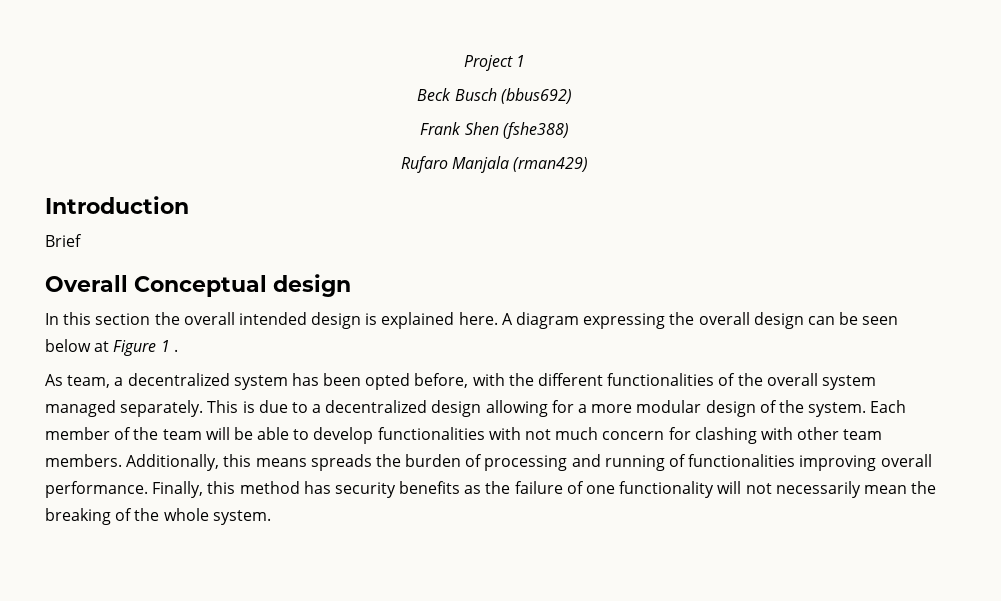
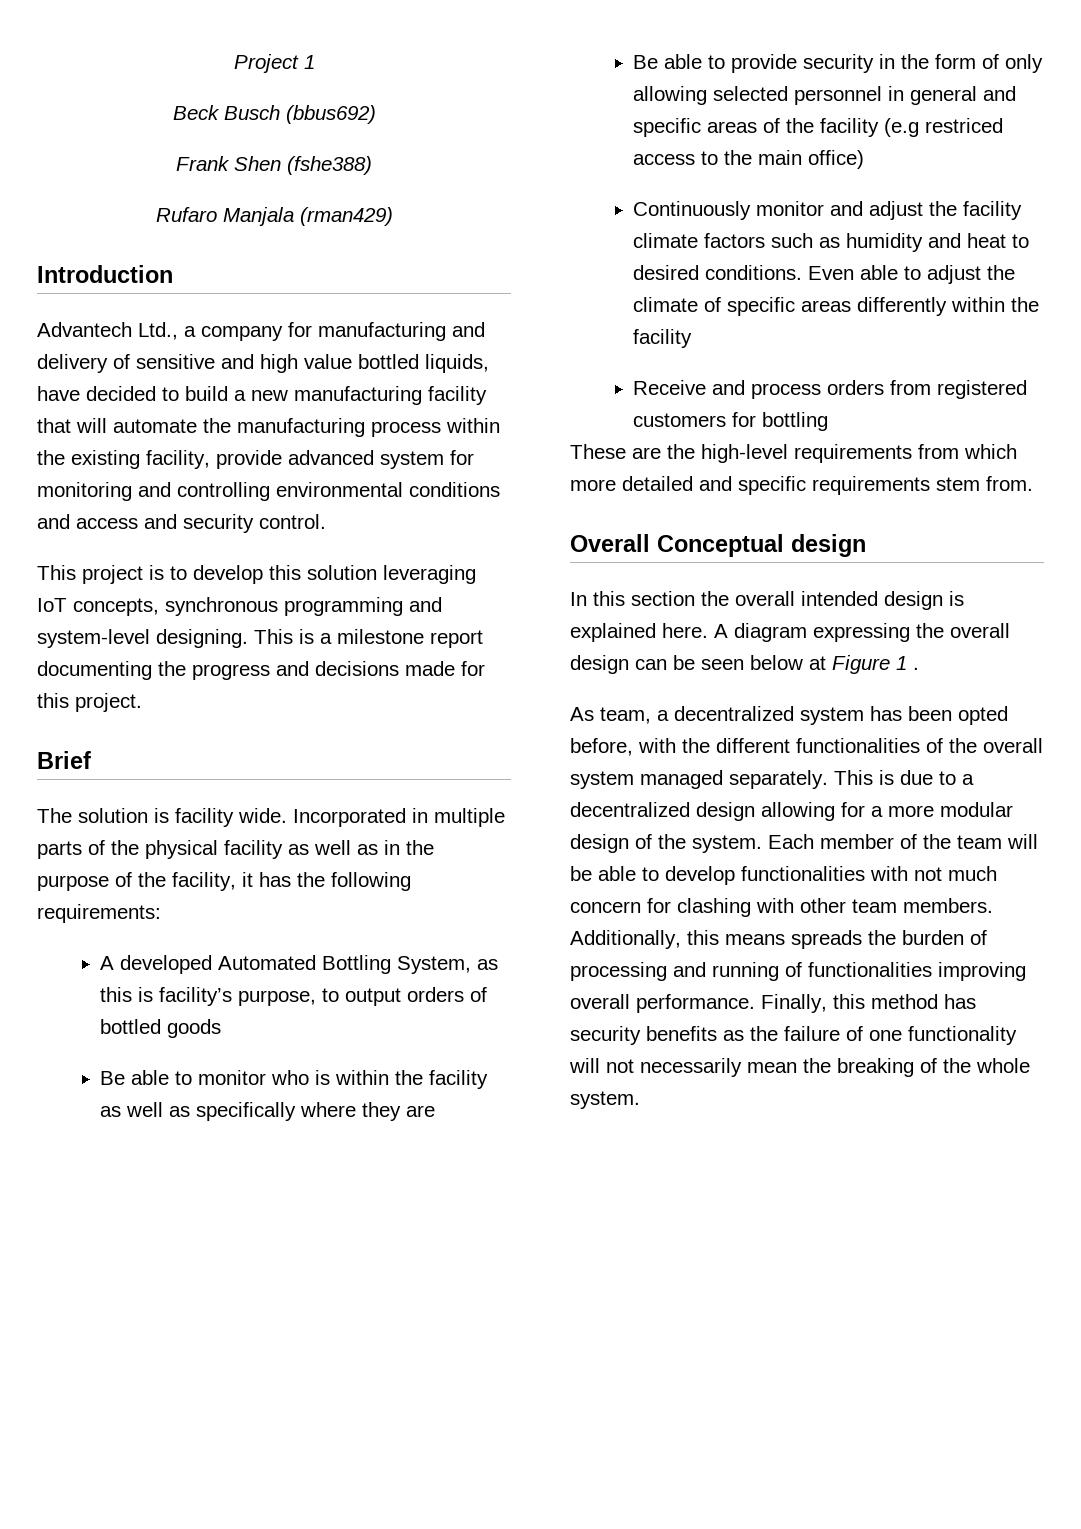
+ Advantech Ltd., a company for manufacturing and delivery of sensitive and high value bottled liquids, have decided to build a new manufacturing facility that will automate the manufacturing process within the existing facility, provide advanced system for monitoring and controlling environmental conditions and access and security control.
+ This project is to develop this solution leveraging IoT concepts, synchronous programming and system-level designing. This is a milestone report documenting the progress and decisions made for this project.
  Brief
+ The solution is facility wide. Incorporated in multiple parts of the physical facility as well as in the purpose of the facility, it has the following requirements:
+ A developed Automated Bottling System, as this is facility’s purpose, to output orders of bottled goods
+ Be able to monitor who is within the facility as well as specifically where they are
+ Be able to provide security in the form of only allowing selected personnel in general and specific areas of the facility (e.g restriced access to the main office)
+ Continuously monitor and adjust the facility climate factors such as humidity and heat to desired conditions. Even able to adjust the climate of specific areas differently within the facility
+ Receive and process orders from registered customers for bottling
+ These are the high-level requirements from which more detailed and specific requirements stem from.

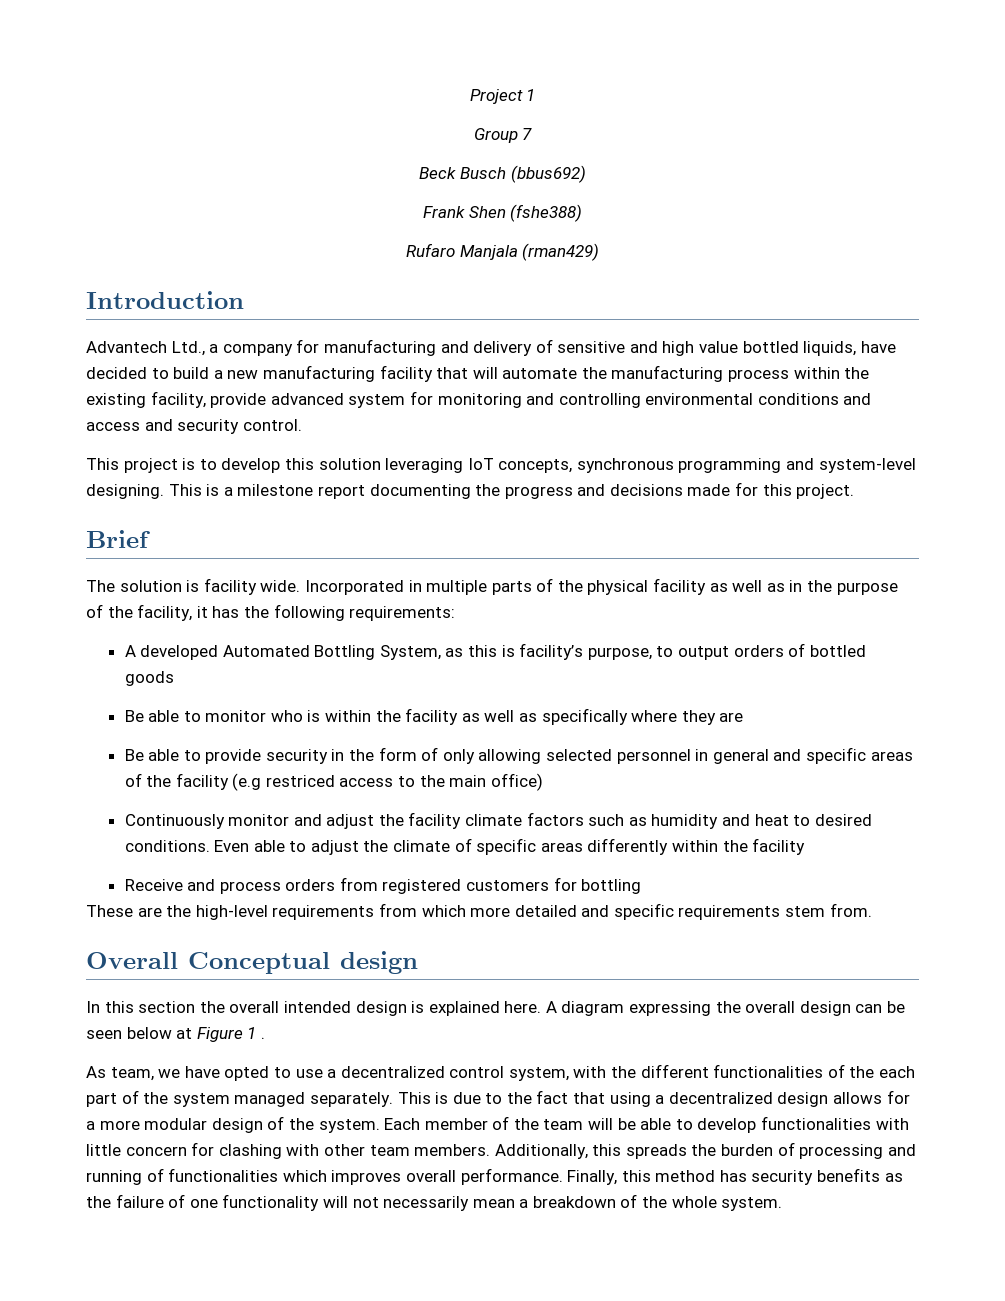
+ Group 7
- As team, a decentralized system has been opted before, with the different functionalities of the overall system managed separately.
+ As team, we have opted to use a decentralized control system, with the different functionalities of the each part of the system managed separately.
- This is due to a decentralized design allowing for a more modular design of the system.
+ This is due to the fact that using a decentralized design allows for a more modular design of the system.
- Each member of the team will be able to develop functionalities with not much concern for clashing with other team members.
+ Each member of the team will be able to develop functionalities with little concern for clashing with other team members.
- Additionally, this means spreads the burden of processing and running of functionalities improving overall performance.
+ Additionally, this spreads the burden of processing and running of functionalities which improves overall performance.
- Finally, this method has security benefits as the failure of one functionality will not necessarily mean the breaking of the whole system.
+ Finally, this method has security benefits as the failure of one functionality will not necessarily mean a breakdown of the whole system.

